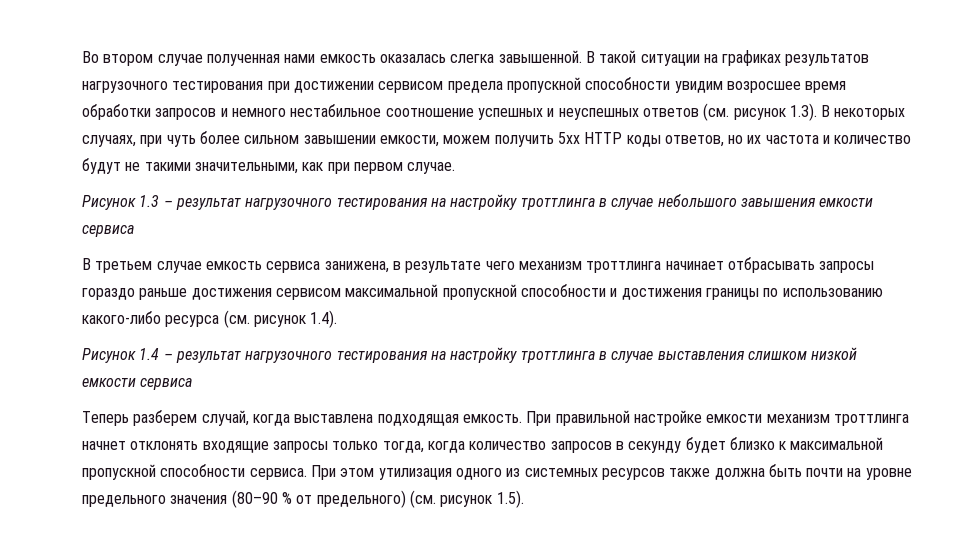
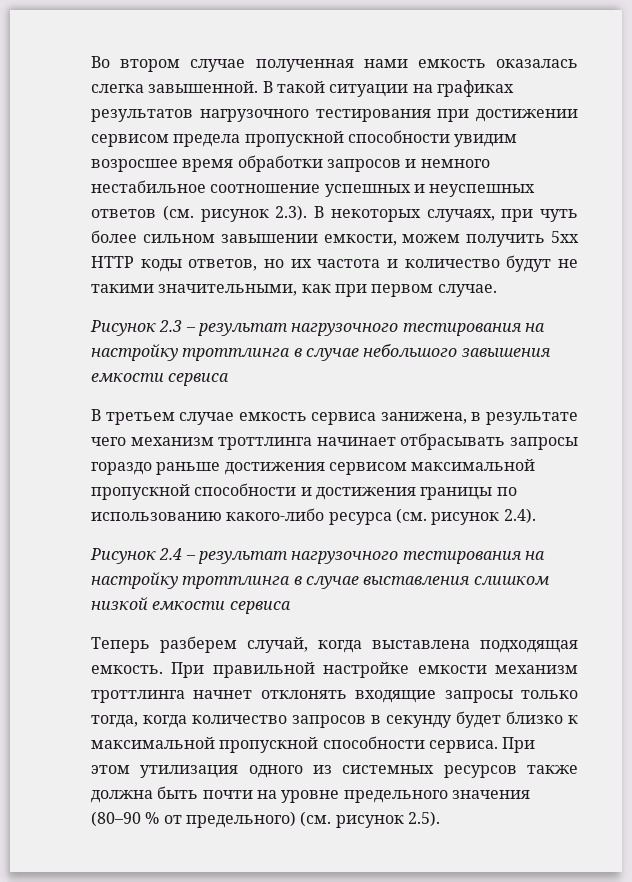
- В такой ситуации на графиках результатов нагрузочного тестирования при достижении сервисом предела пропускной способности увидим возросшее время обработки запросов и немного нестабильное соотношение успешных и неуспешных ответов (см. рисунок 1.3). В некоторых случаях, при чуть более сильном завышении емкости, можем получить 5xx HTTP коды ответов, но их частота и количество будут не такими значительными, как при первом случае.
+ В такой ситуации на графиках результатов нагрузочного тестирования при достижении сервисом предела пропускной способности увидим возросшее время обработки запросов и немного нестабильное соотношение успешных и неуспешных ответов (см. рисунок 2.3). В некоторых случаях, при чуть более сильном завышении емкости, можем получить 5xx HTTP коды ответов, но их частота и количество будут не такими значительными, как при первом случае.
- Рисунок 1.3 – результат нагрузочного тестирования на настройку троттлинга в случае небольшого завышения емкости сервиса
+ Рисунок 2.3 – результат нагрузочного тестирования на настройку троттлинга в случае небольшого завышения емкости сервиса
- В третьем случае емкость сервиса занижена, в результате чего механизм троттлинга начинает отбрасывать запросы гораздо раньше достижения сервисом максимальной пропускной способности и достижения границы по использованию какого-либо ресурса (см. рисунок 1.4).
- Рисунок 1.4 – результат нагрузочного тестирования на настройку троттлинга в случае выставления слишком низкой емкости сервиса
+ В третьем случае емкость сервиса занижена, в результате чего механизм троттлинга начинает отбрасывать запросы гораздо раньше достижения сервисом максимальной пропускной способности и достижения границы по использованию какого-либо ресурса (см. рисунок 2.4).
+ Рисунок 2.4 – результат нагрузочного тестирования на настройку троттлинга в случае выставления слишком низкой емкости сервиса
- При этом утилизация одного из системных ресурсов также должна быть почти на уровне предельного значения (80–90 % от предельного) (см. рисунок 1.5).
+ При этом утилизация одного из системных ресурсов также должна быть почти на уровне предельного значения (80–90 % от предельного) (см. рисунок 2.5).

